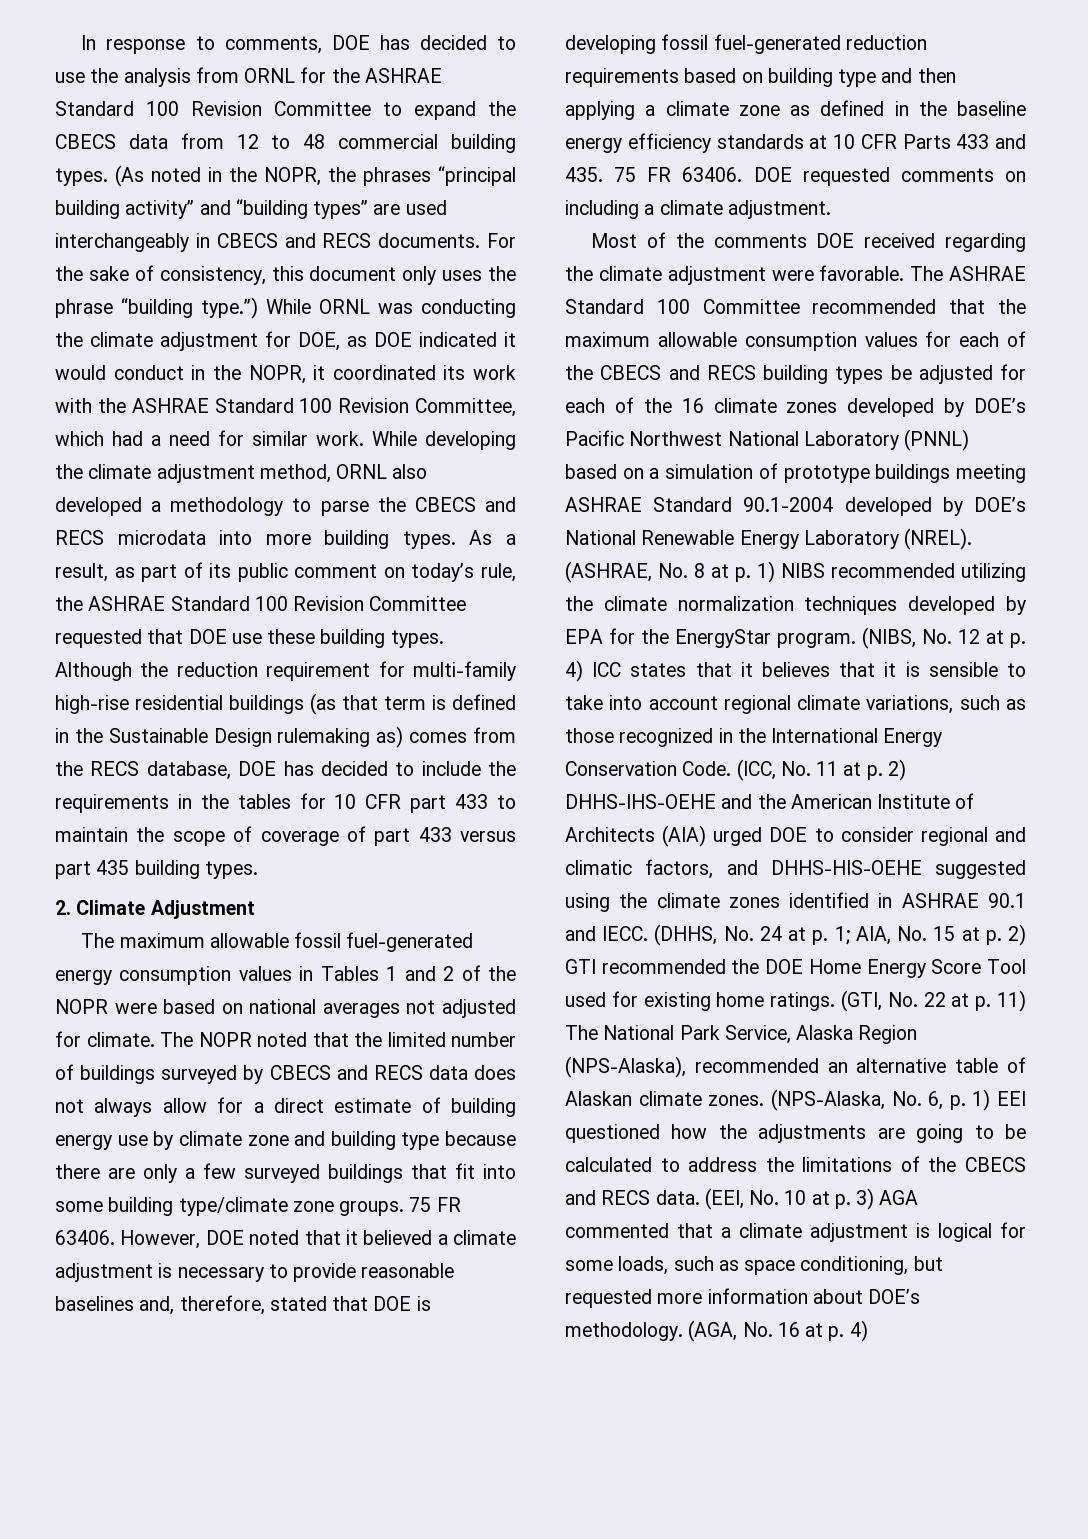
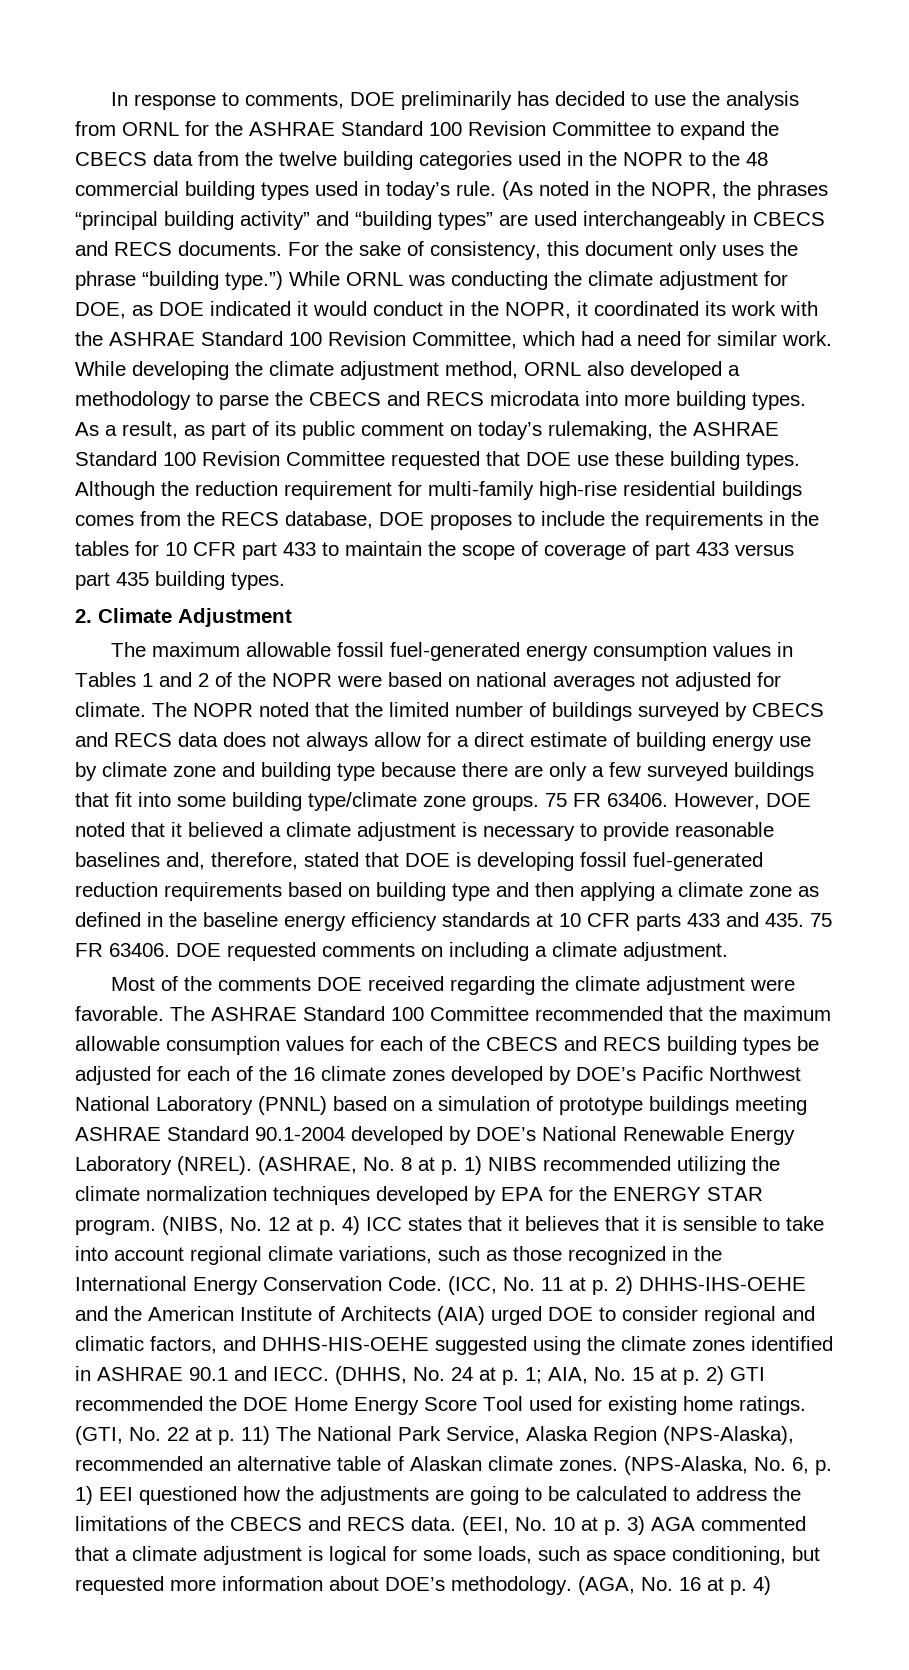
- In response to comments, DOE has decided to use the analysis from ORNL for the ASHRAE Standard 100 Revision Committee to expand the CBECS data from 12 to 48 commercial building types.
+ In response to comments, DOE preliminarily has decided to use the analysis from ORNL for the ASHRAE Standard 100 Revision Committee to expand the CBECS data from the twelve building categories used in the NOPR to the 48 commercial building types used in today’s rule.
- As a result, as part of its public comment on today’s rule, the ASHRAE Standard 100 Revision Committee requested that DOE use these building types.
+ As a result, as part of its public comment on today’s rulemaking, the ASHRAE Standard 100 Revision Committee requested that DOE use these building types.
- Although the reduction requirement for multi-family high-rise residential buildings (as that term is defined in the Sustainable Design rulemaking as) comes from the RECS database, DOE has decided to include the requirements in the tables for 10 CFR part 433 to maintain the scope of coverage of part 433 versus part 435 building types.
+ Although the reduction requirement for multi-family high-rise residential buildings comes from the RECS database, DOE proposes to include the requirements in the tables for 10 CFR part 433 to maintain the scope of coverage of part 433 versus part 435 building types.
- However, DOE noted that it believed a climate adjustment is necessary to provide reasonable baselines and, therefore, stated that DOE is developing fossil fuel-generated reduction requirements based on building type and then applying a climate zone as defined in the baseline energy efficiency standards at 10 CFR Parts 433 and 435. 75 FR 63406.
+ However, DOE noted that it believed a climate adjustment is necessary to provide reasonable baselines and, therefore, stated that DOE is developing fossil fuel-generated reduction requirements based on building type and then applying a climate zone as defined in the baseline energy efficiency standards at 10 CFR parts 433 and 435. 75 FR 63406.
- (ASHRAE, No. 8 at p. 1) NIBS recommended utilizing the climate normalization techniques developed by EPA for the EnergyStar program.
+ (ASHRAE, No. 8 at p. 1) NIBS recommended utilizing the climate normalization techniques developed by EPA for the ENERGY STAR program.

